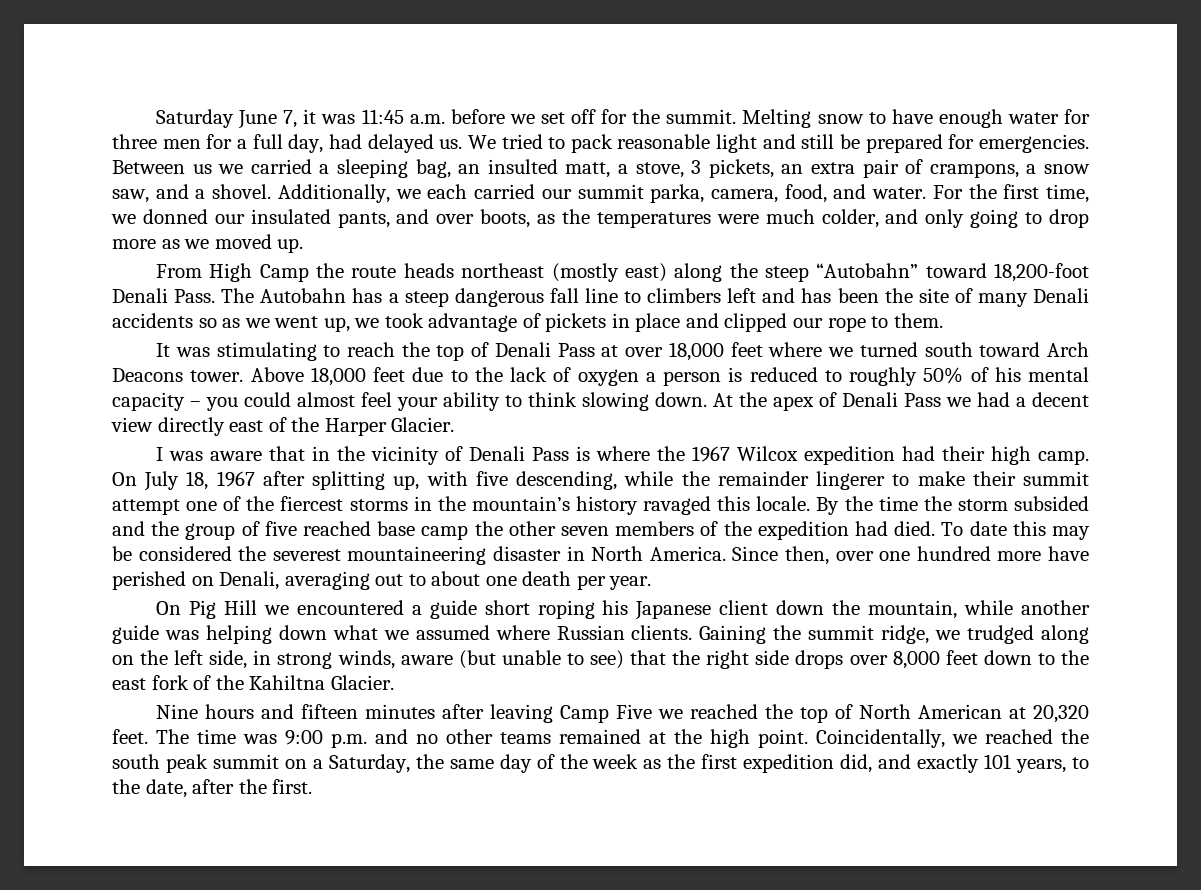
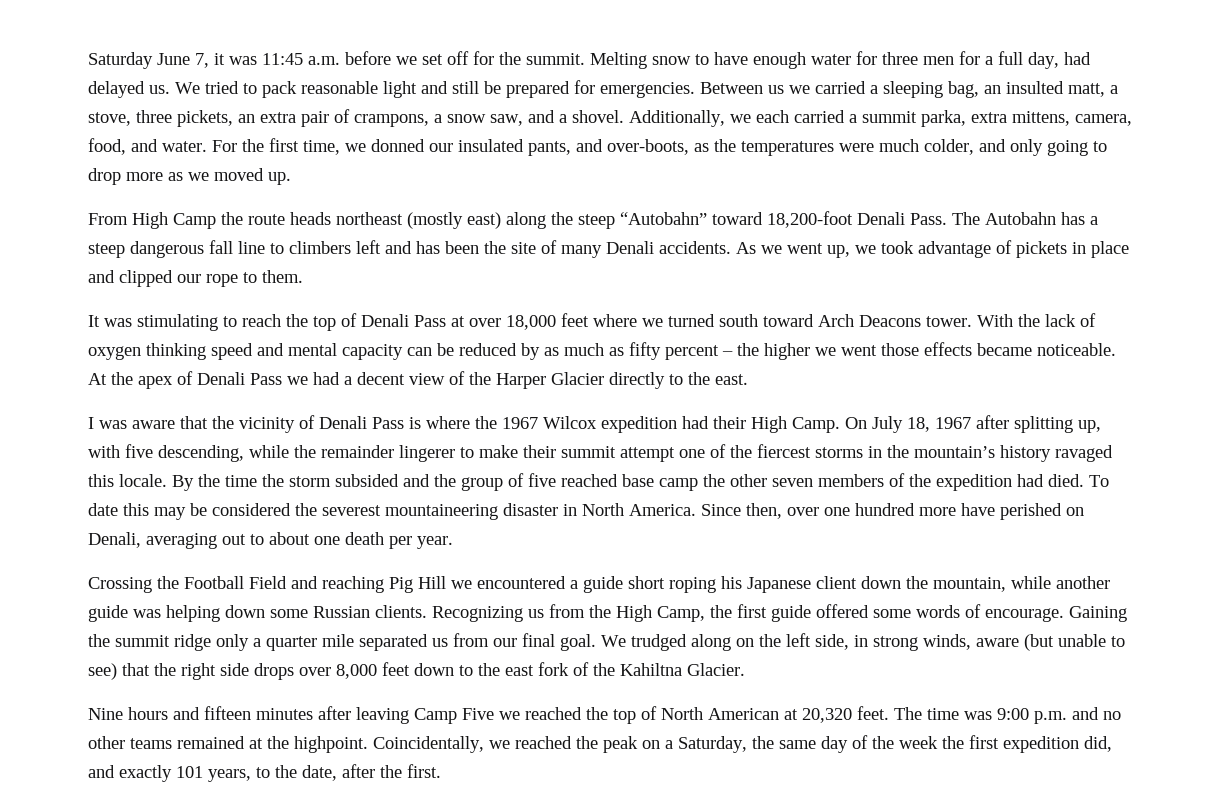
- Between us we carried a sleeping bag, an insulted matt, a stove, 3 pickets, an extra pair of crampons, a snow saw, and a shovel.
+ Between us we carried a sleeping bag, an insulted matt, a stove, three pickets, an extra pair of crampons, a snow saw, and a shovel.
- Additionally, we each carried our summit parka, camera, food, and water.
+ Additionally, we each carried a summit parka, extra mittens, camera, food, and water.
- For the first time, we donned our insulated pants, and over boots, as the temperatures were much colder, and only going to drop more as we moved up.
+ For the first time, we donned our insulated pants, and over-boots, as the temperatures were much colder, and only going to drop more as we moved up.
- The Autobahn has a steep dangerous fall line to climbers left and has been the site of many Denali accidents so as we went up, we took advantage of pickets in place and clipped our rope to them.
+ The Autobahn has a steep dangerous fall line to climbers left and has been the site of many Denali accidents. As we went up, we took advantage of pickets in place and clipped our rope to them.
- Above 18,000 feet due to the lack of oxygen a person is reduced to roughly 50% of his mental capacity – you could almost feel your ability to think slowing down.
+ With the lack of oxygen thinking speed and mental capacity can be reduced by as much as fifty percent – the higher we went those effects became noticeable.
- At the apex of Denali Pass we had a decent view directly east of the Harper Glacier.
+ At the apex of Denali Pass we had a decent view of the Harper Glacier directly to the east.
- I was aware that in the vicinity of Denali Pass is where the 1967 Wilcox expedition had their high camp.
+ I was aware that the vicinity of Denali Pass is where the 1967 Wilcox expedition had their High Camp.
- On Pig Hill we encountered a guide short roping his Japanese client down the mountain, while another guide was helping down what we assumed where Russian clients. Gaining the summit ridge, we trudged along on the left side, in strong winds, aware (but unable to see) that the right side drops over 8,000 feet down to the east fork of the Kahiltna Glacier.
+ Crossing the Football Field and reaching Pig Hill we encountered a guide short roping his Japanese client down the mountain, while another guide was helping down some Russian clients. Recognizing us from the High Camp, the first guide offered some words of encourage. Gaining the summit ridge only a quarter mile separated us from our final goal. We trudged along on the left side, in strong winds, aware (but unable to see) that the right side drops over 8,000 feet down to the east fork of the Kahiltna Glacier.
- The time was 9:00 p.m. and no other teams remained at the high point.
+ The time was 9:00 p.m. and no other teams remained at the highpoint.
- Coincidentally, we reached the south peak summit on a Saturday, the same day of the week as the first expedition did, and exactly 101 years, to the date, after the first.
+ Coincidentally, we reached the peak on a Saturday, the same day of the week the first expedition did, and exactly 101 years, to the date, after the first.

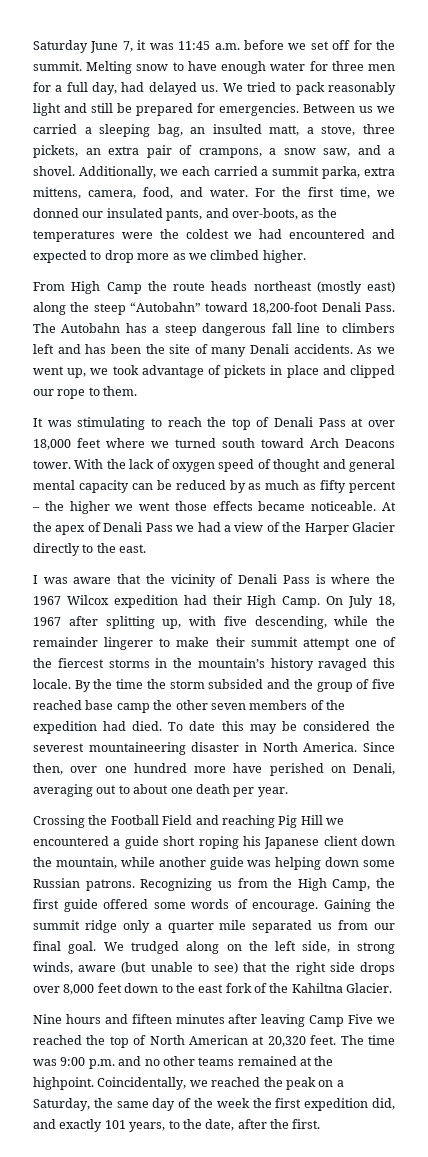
- We tried to pack reasonable light and still be prepared for emergencies.
+ We tried to pack reasonably light and still be prepared for emergencies.
- For the first time, we donned our insulated pants, and over-boots, as the temperatures were much colder, and only going to drop more as we moved up.
+ For the first time, we donned our insulated pants, and over-boots, as the temperatures were the coldest we had encountered and expected to drop more as we climbed higher.
- With the lack of oxygen thinking speed and mental capacity can be reduced by as much as fifty percent – the higher we went those effects became noticeable.
+ With the lack of oxygen speed of thought and general mental capacity can be reduced by as much as fifty percent – the higher we went those effects became noticeable.
- At the apex of Denali Pass we had a decent view of the Harper Glacier directly to the east.
+ At the apex of Denali Pass we had a view of the Harper Glacier directly to the east.
- Crossing the Football Field and reaching Pig Hill we encountered a guide short roping his Japanese client down the mountain, while another guide was helping down some Russian clients.
+ Crossing the Football Field and reaching Pig Hill we encountered a guide short roping his Japanese client down the mountain, while another guide was helping down some Russian patrons.

